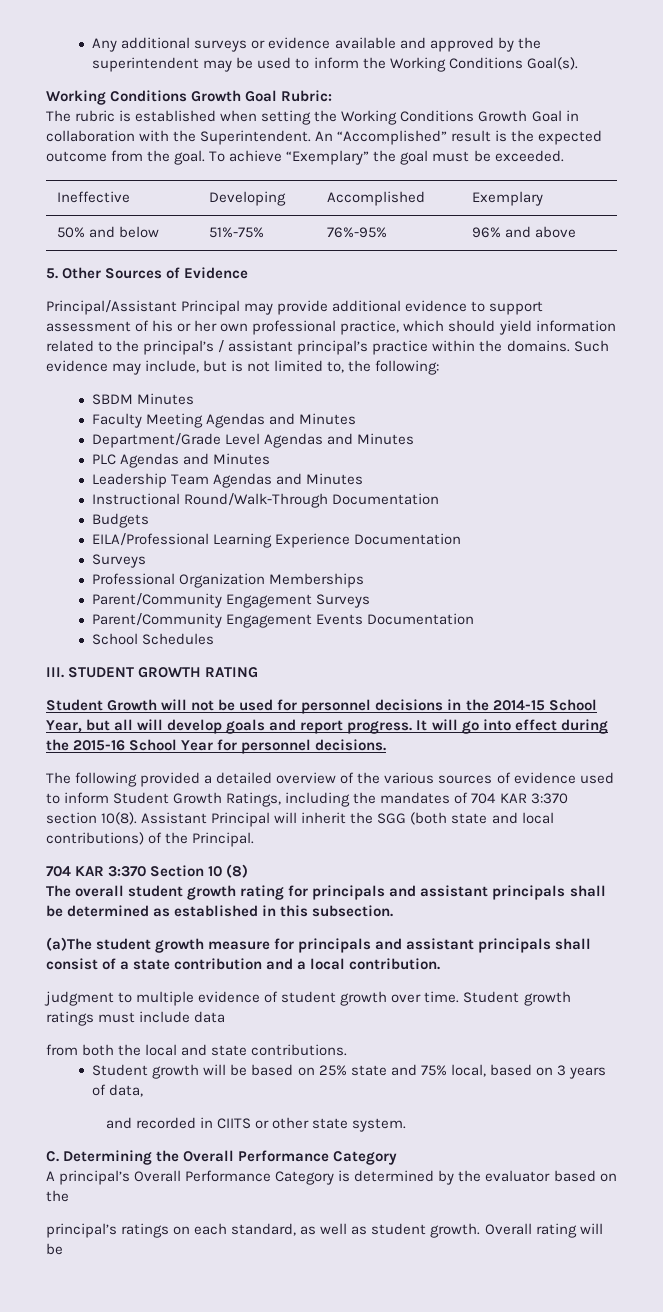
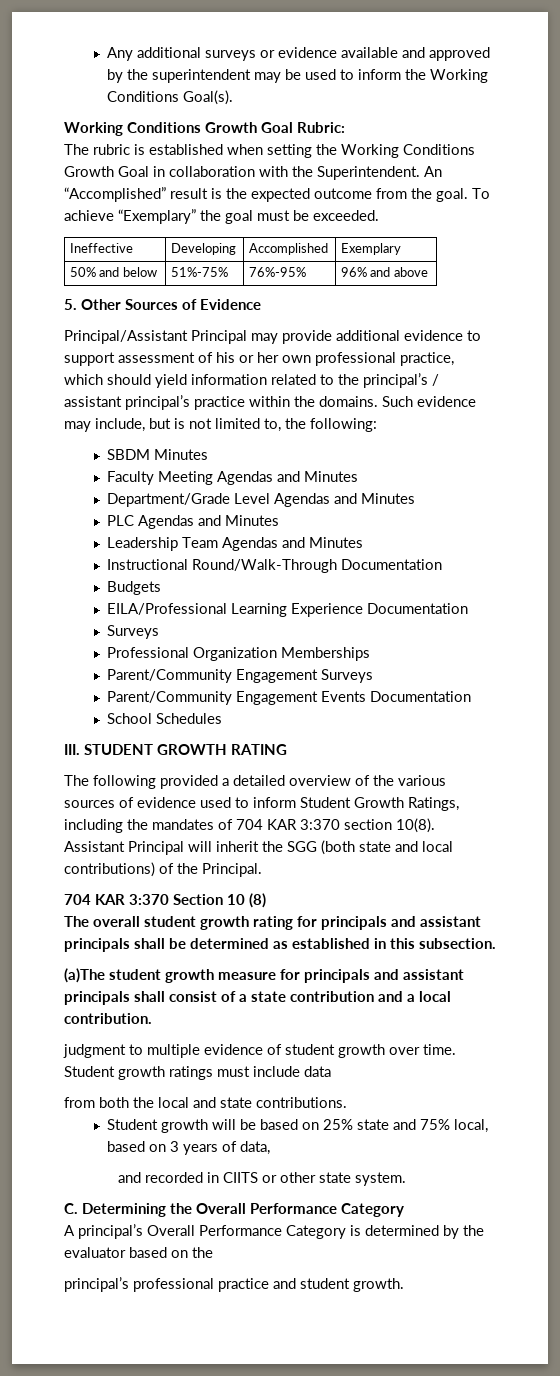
- Student Growth will not be used for personnel decisions in the 2014-15 School Year, but all will develop goals and report progress. It will go into effect during the 2015-16 School Year for personnel decisions.
- principal’s ratings on each standard, as well as student growth. Overall rating will be
+ principal’s professional practice and student growth.

